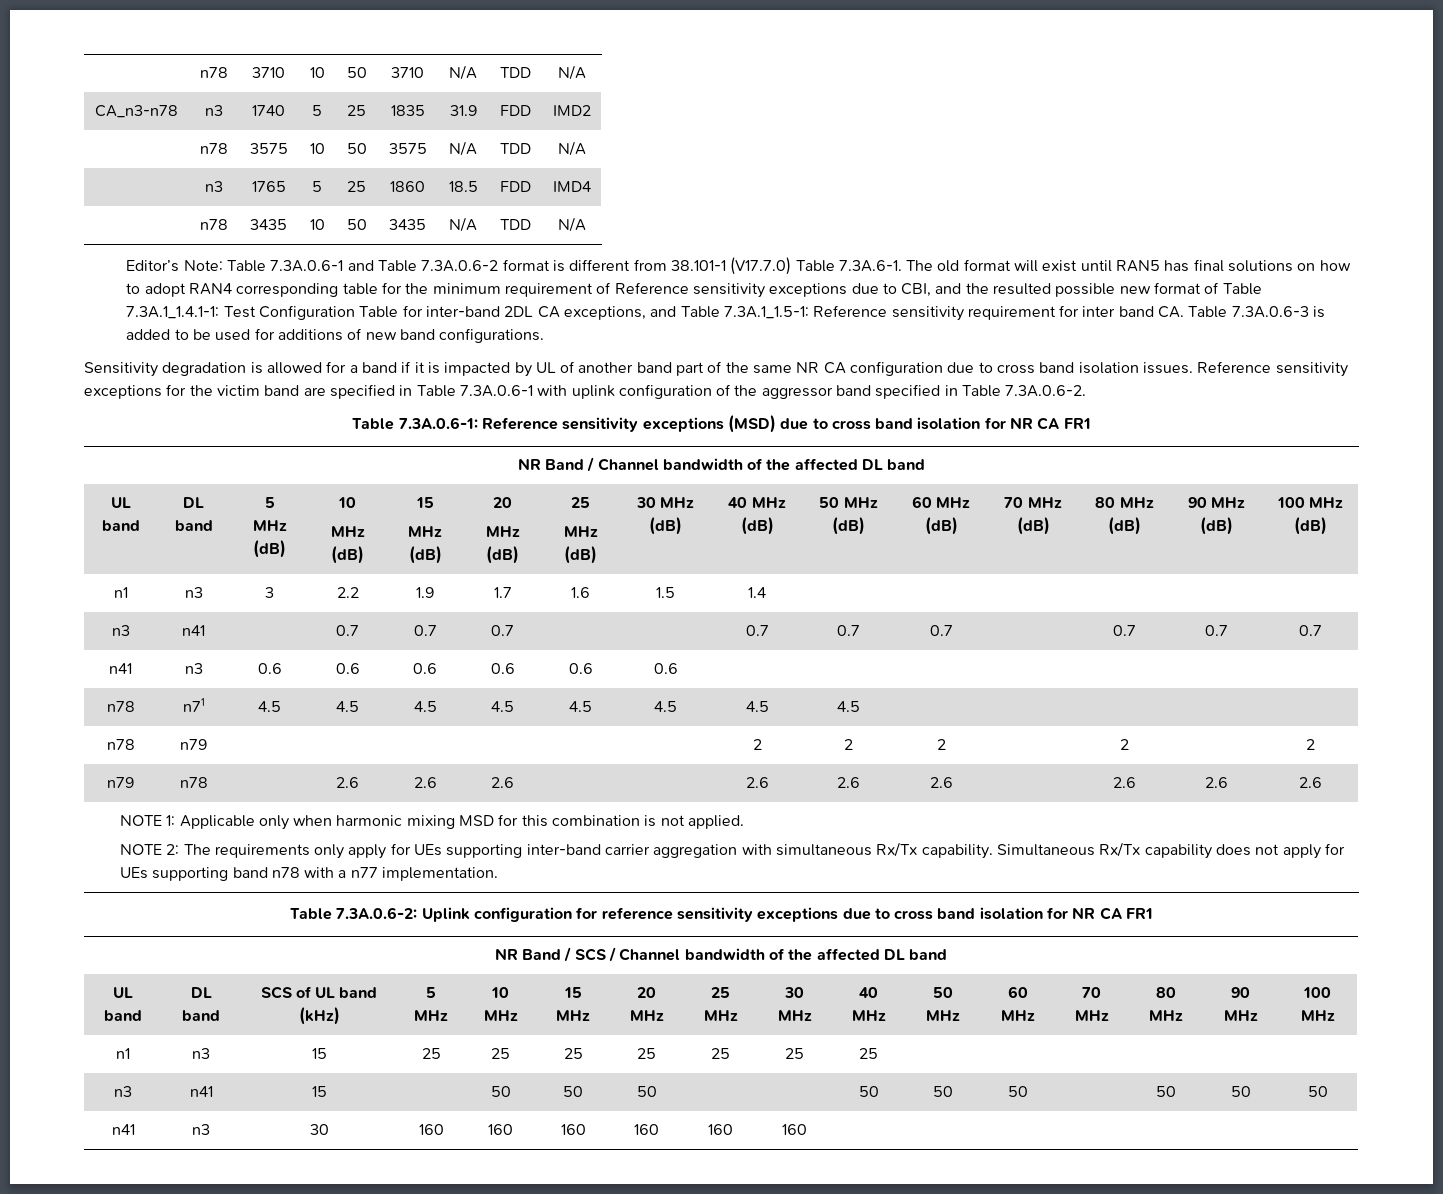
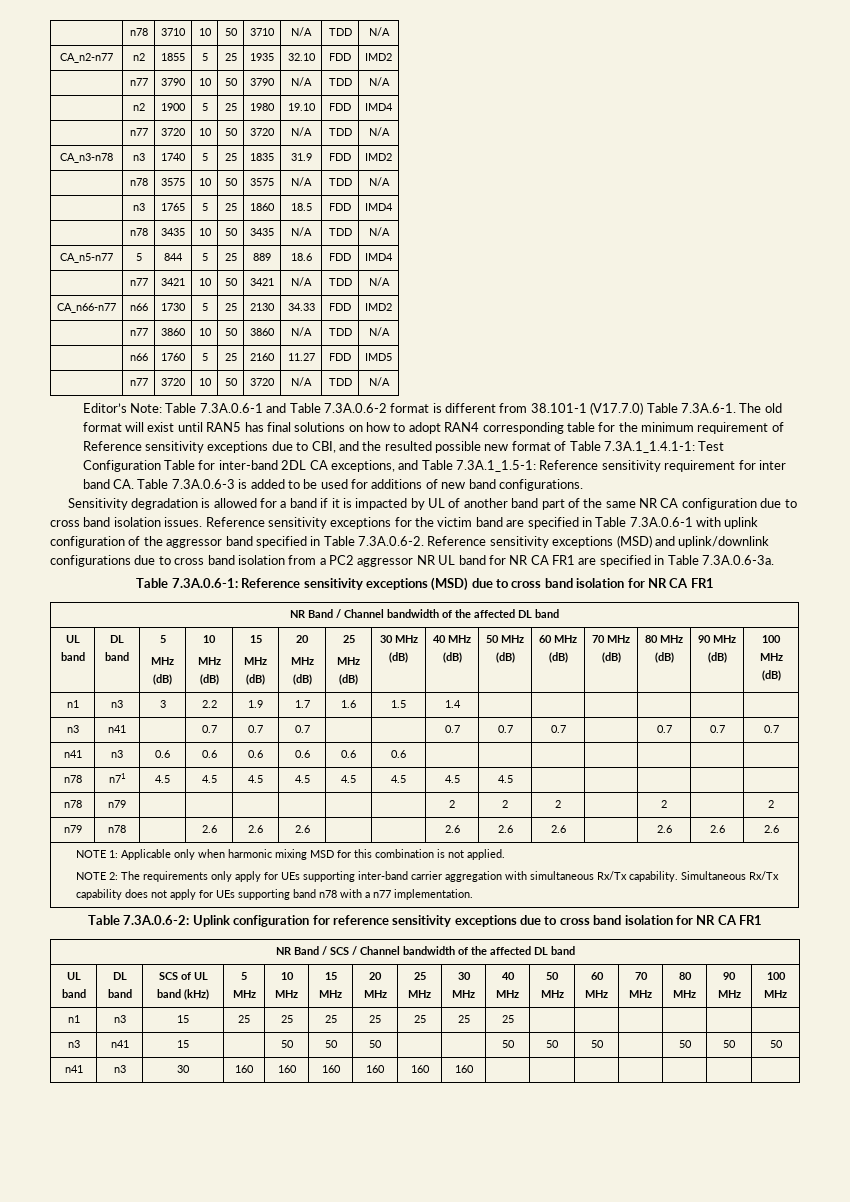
+ CA_n2-n77 | n2 | 1855 | 5 | 25 | 1935 | 32.10 | FDD | IMD2
+ | n77 | 3790 | 10 | 50 | 3790 | N/A | TDD | N/A
+ | n2 | 1900 | 5 | 25 | 1980 | 19.10 | FDD | IMD4
+ | n77 | 3720 | 10 | 50 | 3720 | N/A | TDD | N/A
+ CA_n5-n77 | 5 | 844 | 5 | 25 | 889 | 18.6 | FDD | IMD4
+ | n77 | 3421 | 10 | 50 | 3421 | N/A | TDD | N/A
+ CA_n66-n77 | n66 | 1730 | 5 | 25 | 2130 | 34.33 | FDD | IMD2
+ | n77 | 3860 | 10 | 50 | 3860 | N/A | TDD | N/A
+ | n66 | 1760 | 5 | 25 | 2160 | 11.27 | FDD | IMD5
+ | n77 | 3720 | 10 | 50 | 3720 | N/A | TDD | N/A
- Reference sensitivity exceptions for the victim band are specified in Table 7.3A.0.6-1 with uplink configuration of the aggressor band specified in Table 7.3A.0.6-2.
+ Reference sensitivity exceptions for the victim band are specified in Table 7.3A.0.6-1 with uplink configuration of the aggressor band specified in Table 7.3A.0.6-2. Reference sensitivity exceptions (MSD) and uplink/downlink configurations due to cross band isolation from a PC2 aggressor NR UL band for NR CA FR1 are specified in Table 7.3A.0.6-3a.

